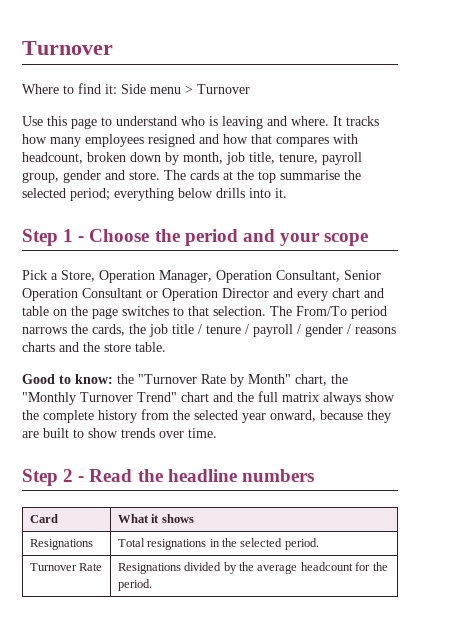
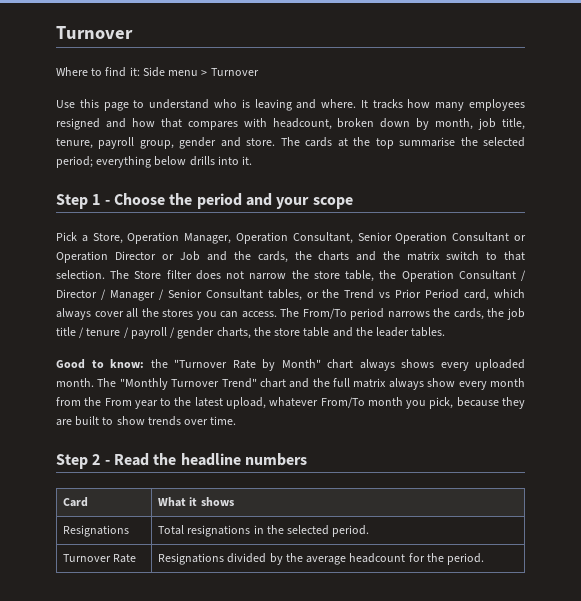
- Pick a Store, Operation Manager, Operation Consultant, Senior Operation Consultant or Operation Director and every chart and table on the page switches to that selection.
+ Pick a Store, Operation Manager, Operation Consultant, Senior Operation Consultant or Operation Director or Job and the cards, the charts and the matrix switch to that selection. The Store filter does not narrow the store table, the Operation Consultant / Director / Manager / Senior Consultant tables, or the Trend vs Prior Period card, which always cover all the stores you can access.
- The From/To period narrows the cards, the job title / tenure / payroll / gender / reasons charts and the store table.
+ The From/To period narrows the cards, the job title / tenure / payroll / gender charts, the store table and the leader tables.
- Good to know: the "Turnover Rate by Month" chart, the "Monthly Turnover Trend" chart and the full matrix always show the complete history from the selected year onward, because they are built to show trends over time.
+ Good to know: the "Turnover Rate by Month" chart always shows every uploaded month. The "Monthly Turnover Trend" chart and the full matrix always show every month from the From year to the latest upload, whatever From/To month you pick, because they are built to show trends over time.

